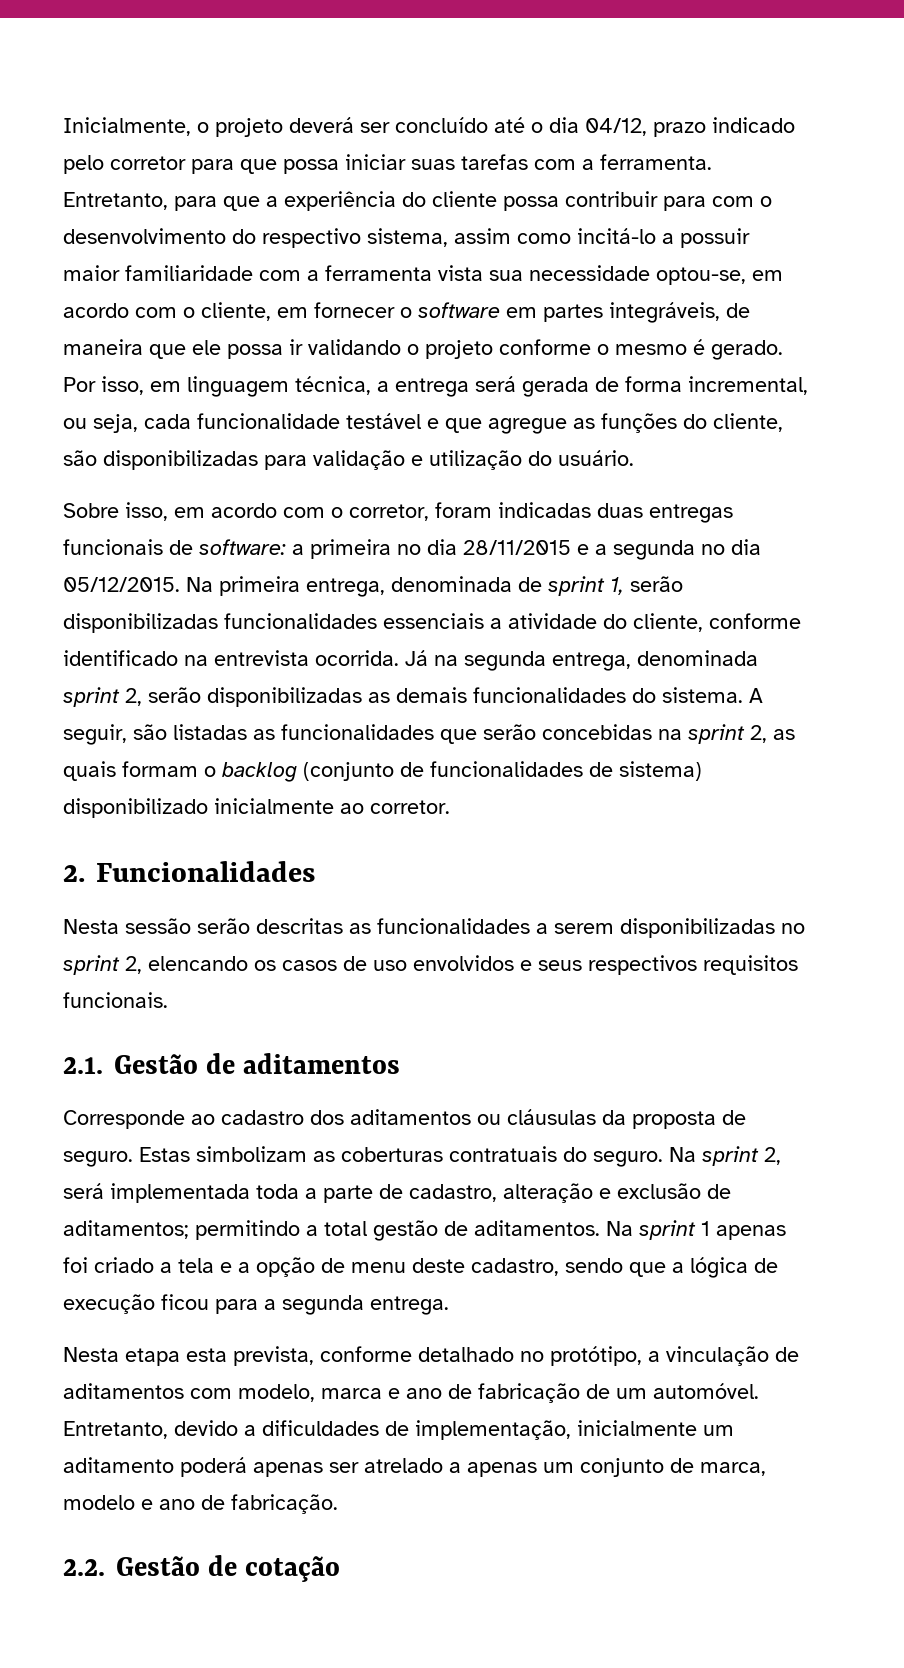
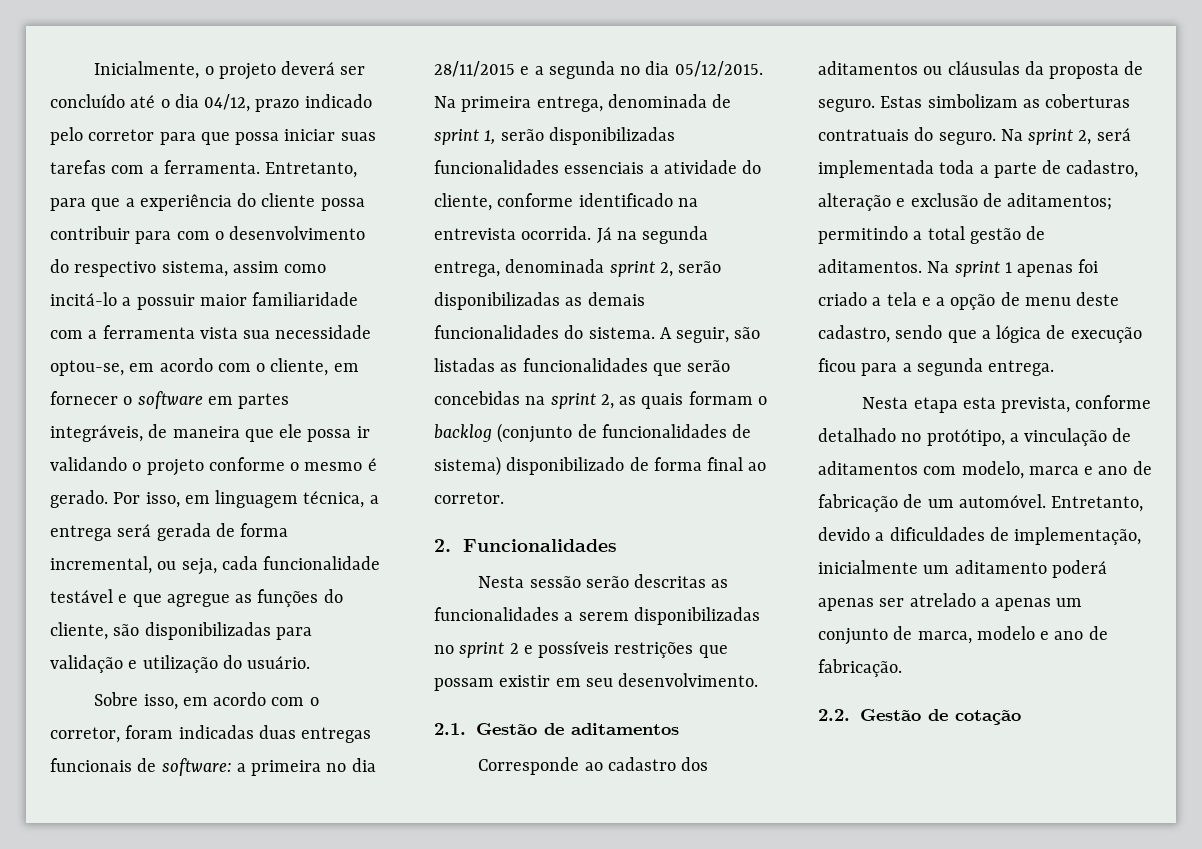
- A seguir, são listadas as funcionalidades que serão concebidas na sprint 2, as quais formam o backlog (conjunto de funcionalidades de sistema) disponibilizado inicialmente ao corretor.
+ A seguir, são listadas as funcionalidades que serão concebidas na sprint 2, as quais formam o backlog (conjunto de funcionalidades de sistema) disponibilizado de forma final ao corretor.
- Nesta sessão serão descritas as funcionalidades a serem disponibilizadas no sprint 2, elencando os casos de uso envolvidos e seus respectivos requisitos funcionais.
+ Nesta sessão serão descritas as funcionalidades a serem disponibilizadas no sprint 2 e possíveis restrições que possam existir em seu desenvolvimento.

